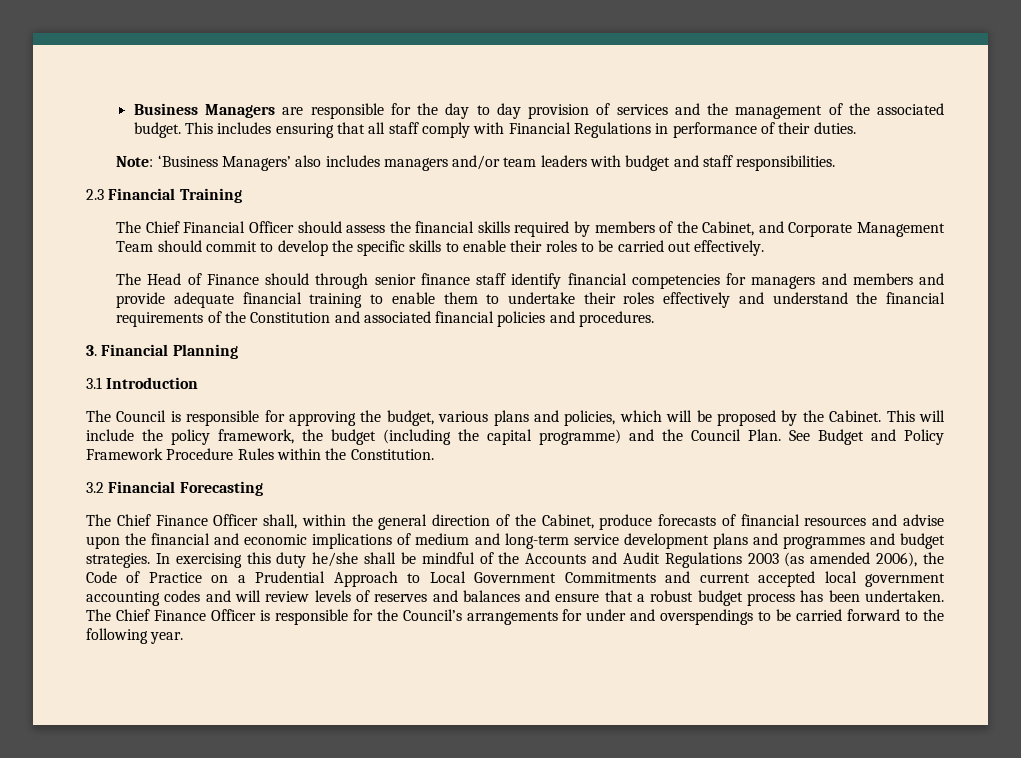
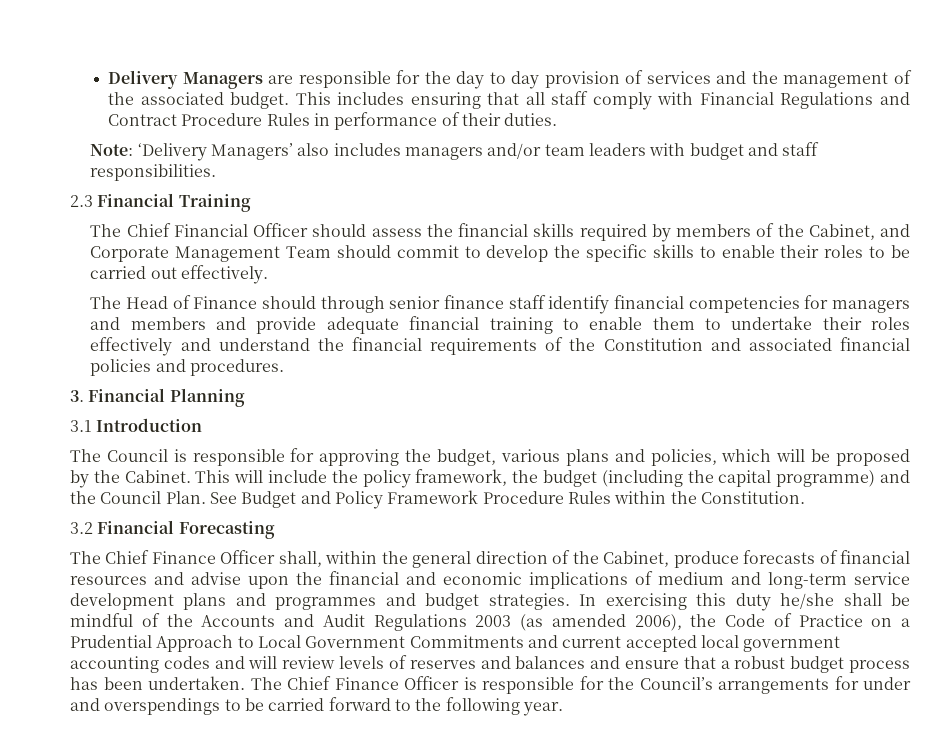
- Business Managers are responsible for the day to day provision of services and the management of the associated budget.
+ Delivery Managers are responsible for the day to day provision of services and the management of the associated budget.
- This includes ensuring that all staff comply with Financial Regulations in performance of their duties.
+ This includes ensuring that all staff comply with Financial Regulations and Contract Procedure Rules in performance of their duties.
- Note: ‘Business Managers’ also includes managers and/or team leaders with budget and staff responsibilities.
+ Note: ‘Delivery Managers’ also includes managers and/or team leaders with budget and staff responsibilities.

